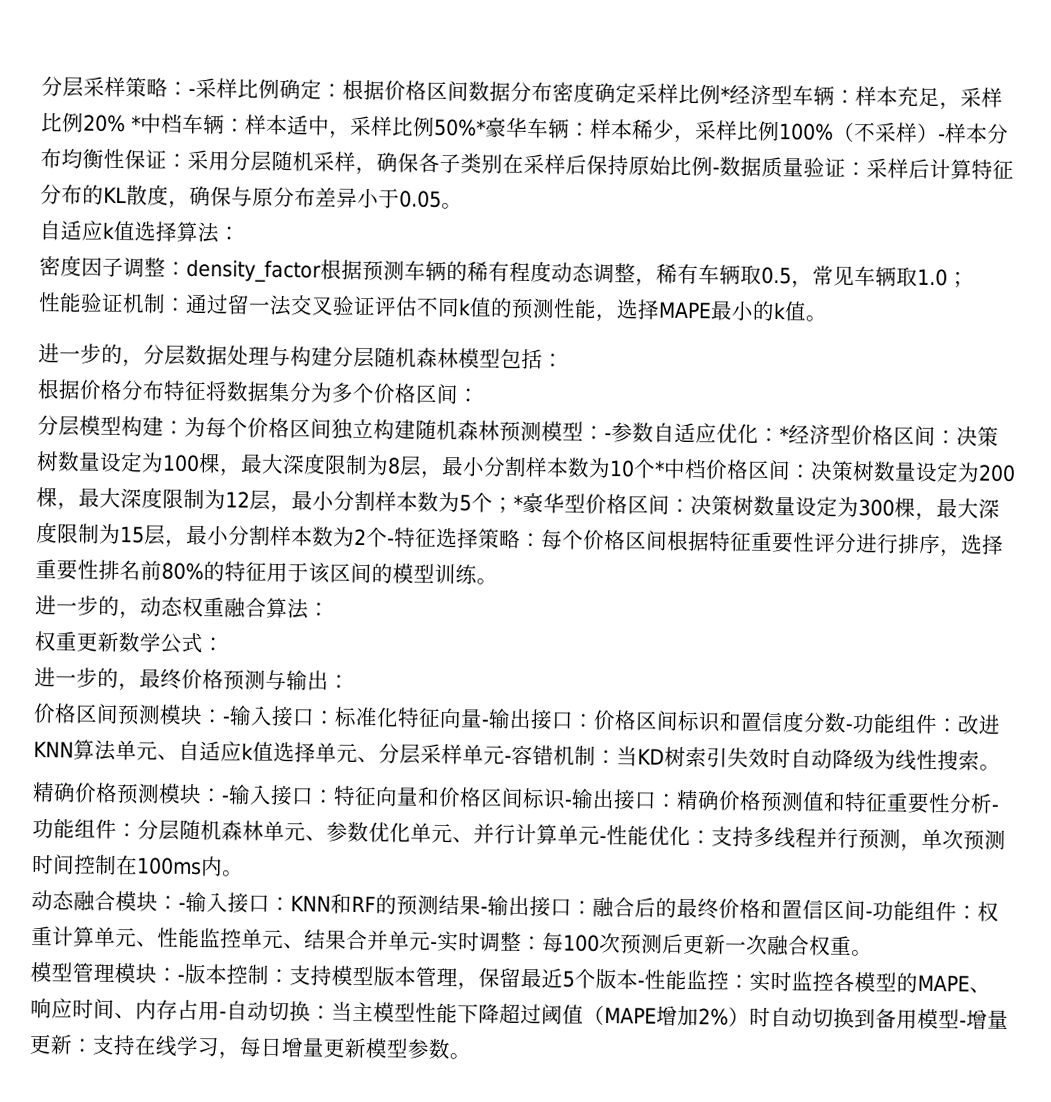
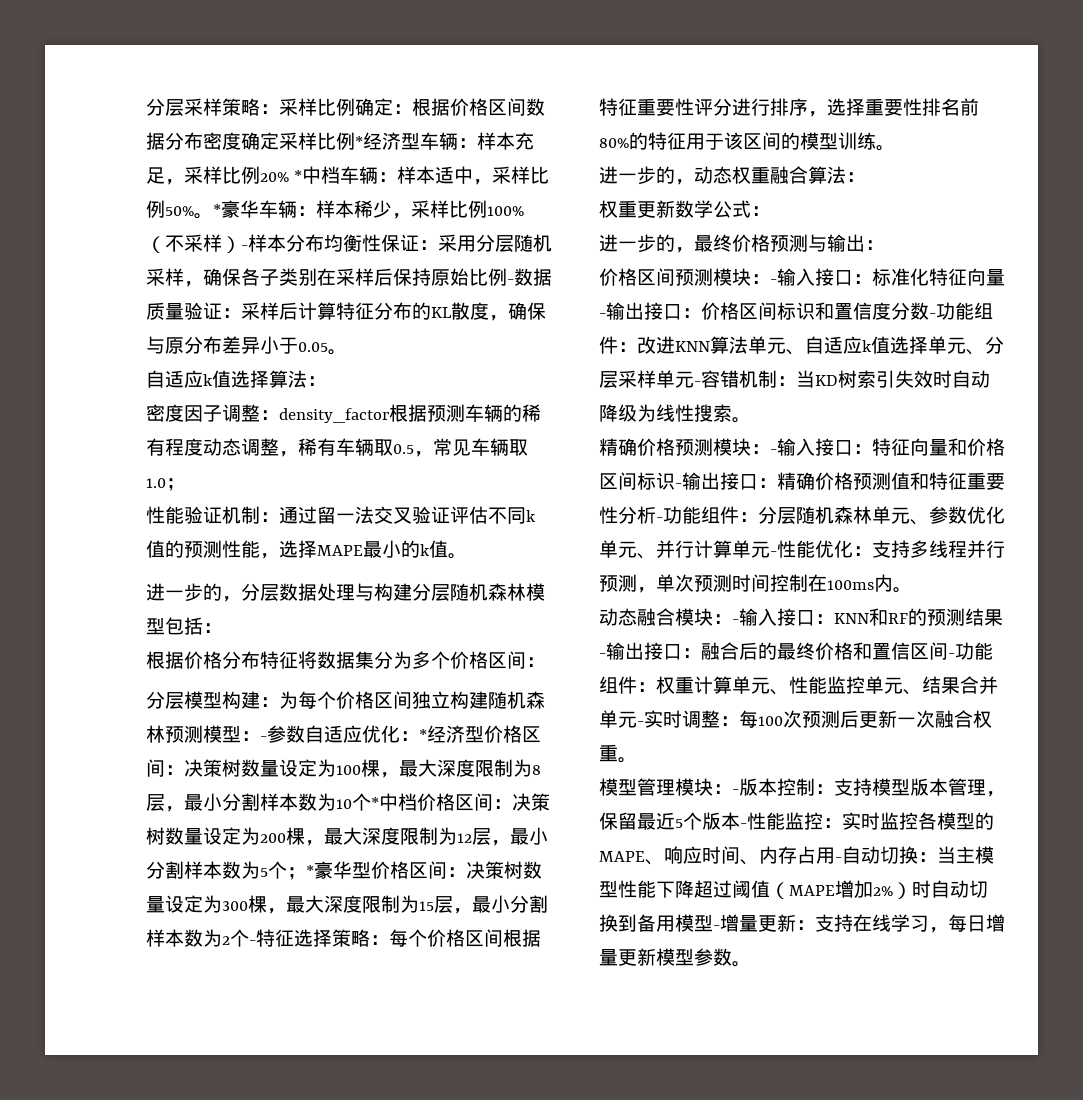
- -采样比例确定：
+ 采样比例确定：
- 样本适中，采样比例50%*豪华车辆：
+ 样本适中，采样比例50%。*豪华车辆：

